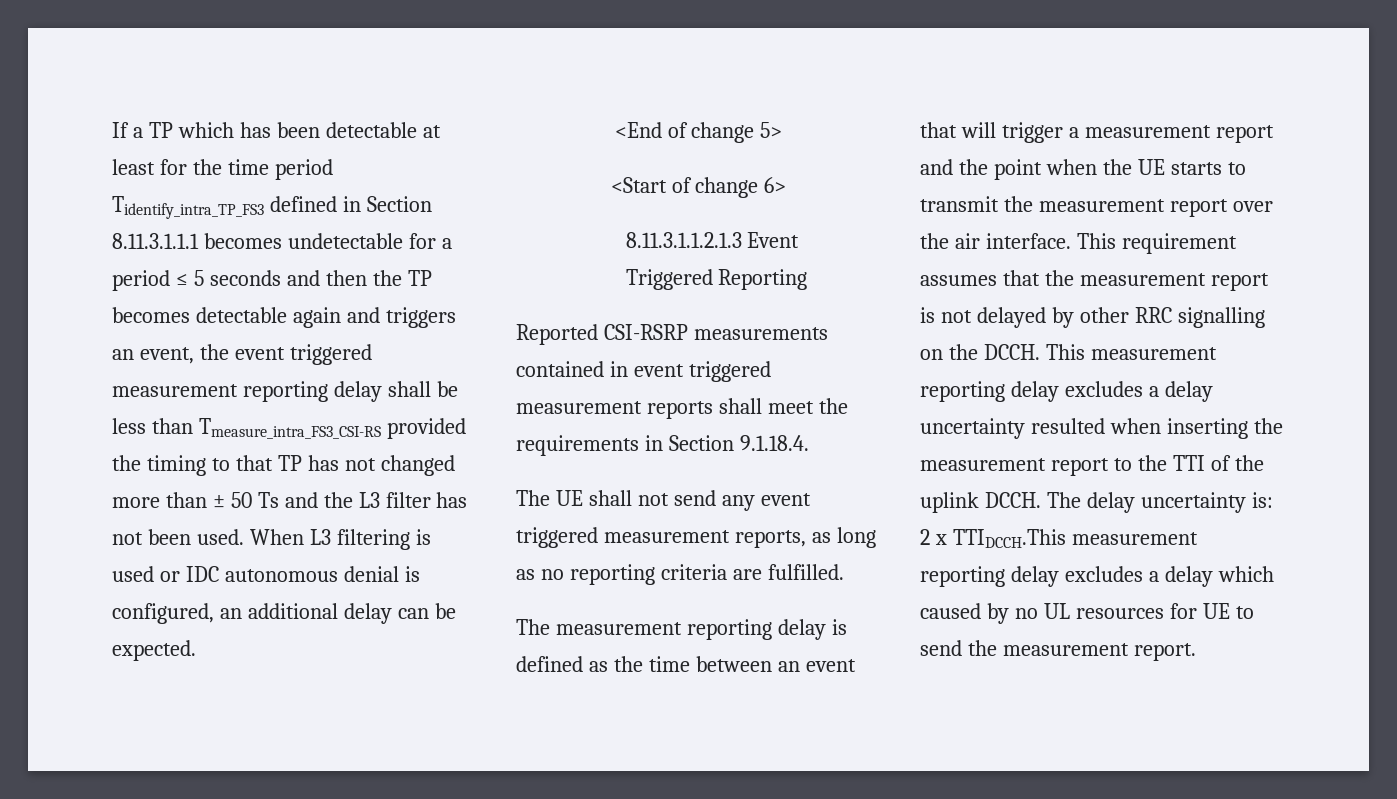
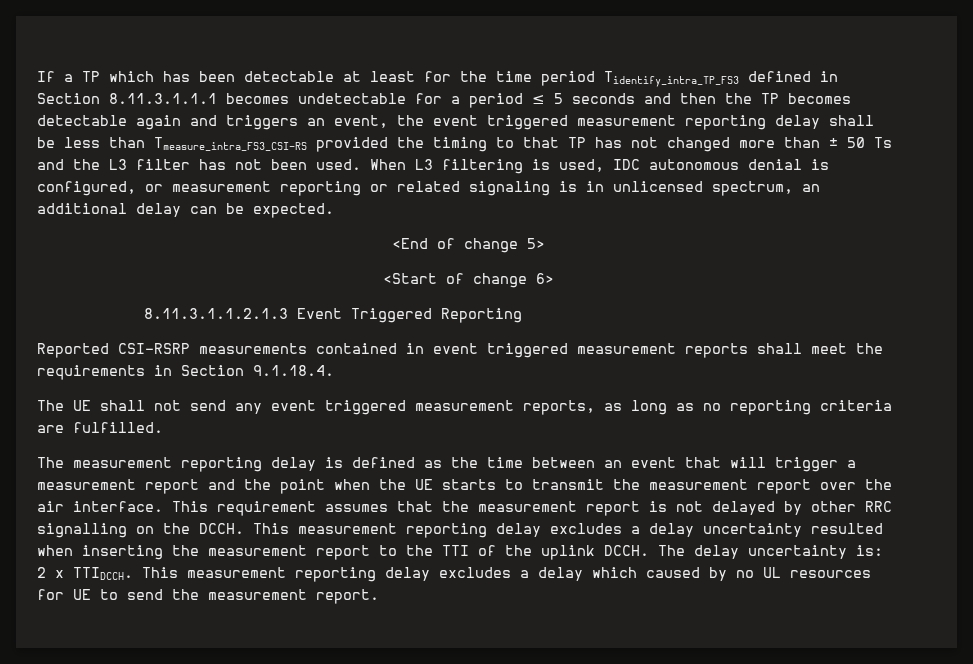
- When L3 filtering is used or IDC autonomous denial is configured, an additional delay can be expected.
+ When L3 filtering is used, IDC autonomous denial is configured, or measurement reporting or related signaling is in unlicensed spectrum, an additional delay can be expected.
- The delay uncertainty is: 2 x TTIDCCH.This measurement reporting delay excludes a delay which caused by no UL resources for UE to send the measurement report.
+ The delay uncertainty is: 2 x TTIDCCH. This measurement reporting delay excludes a delay which caused by no UL resources for UE to send the measurement report.

